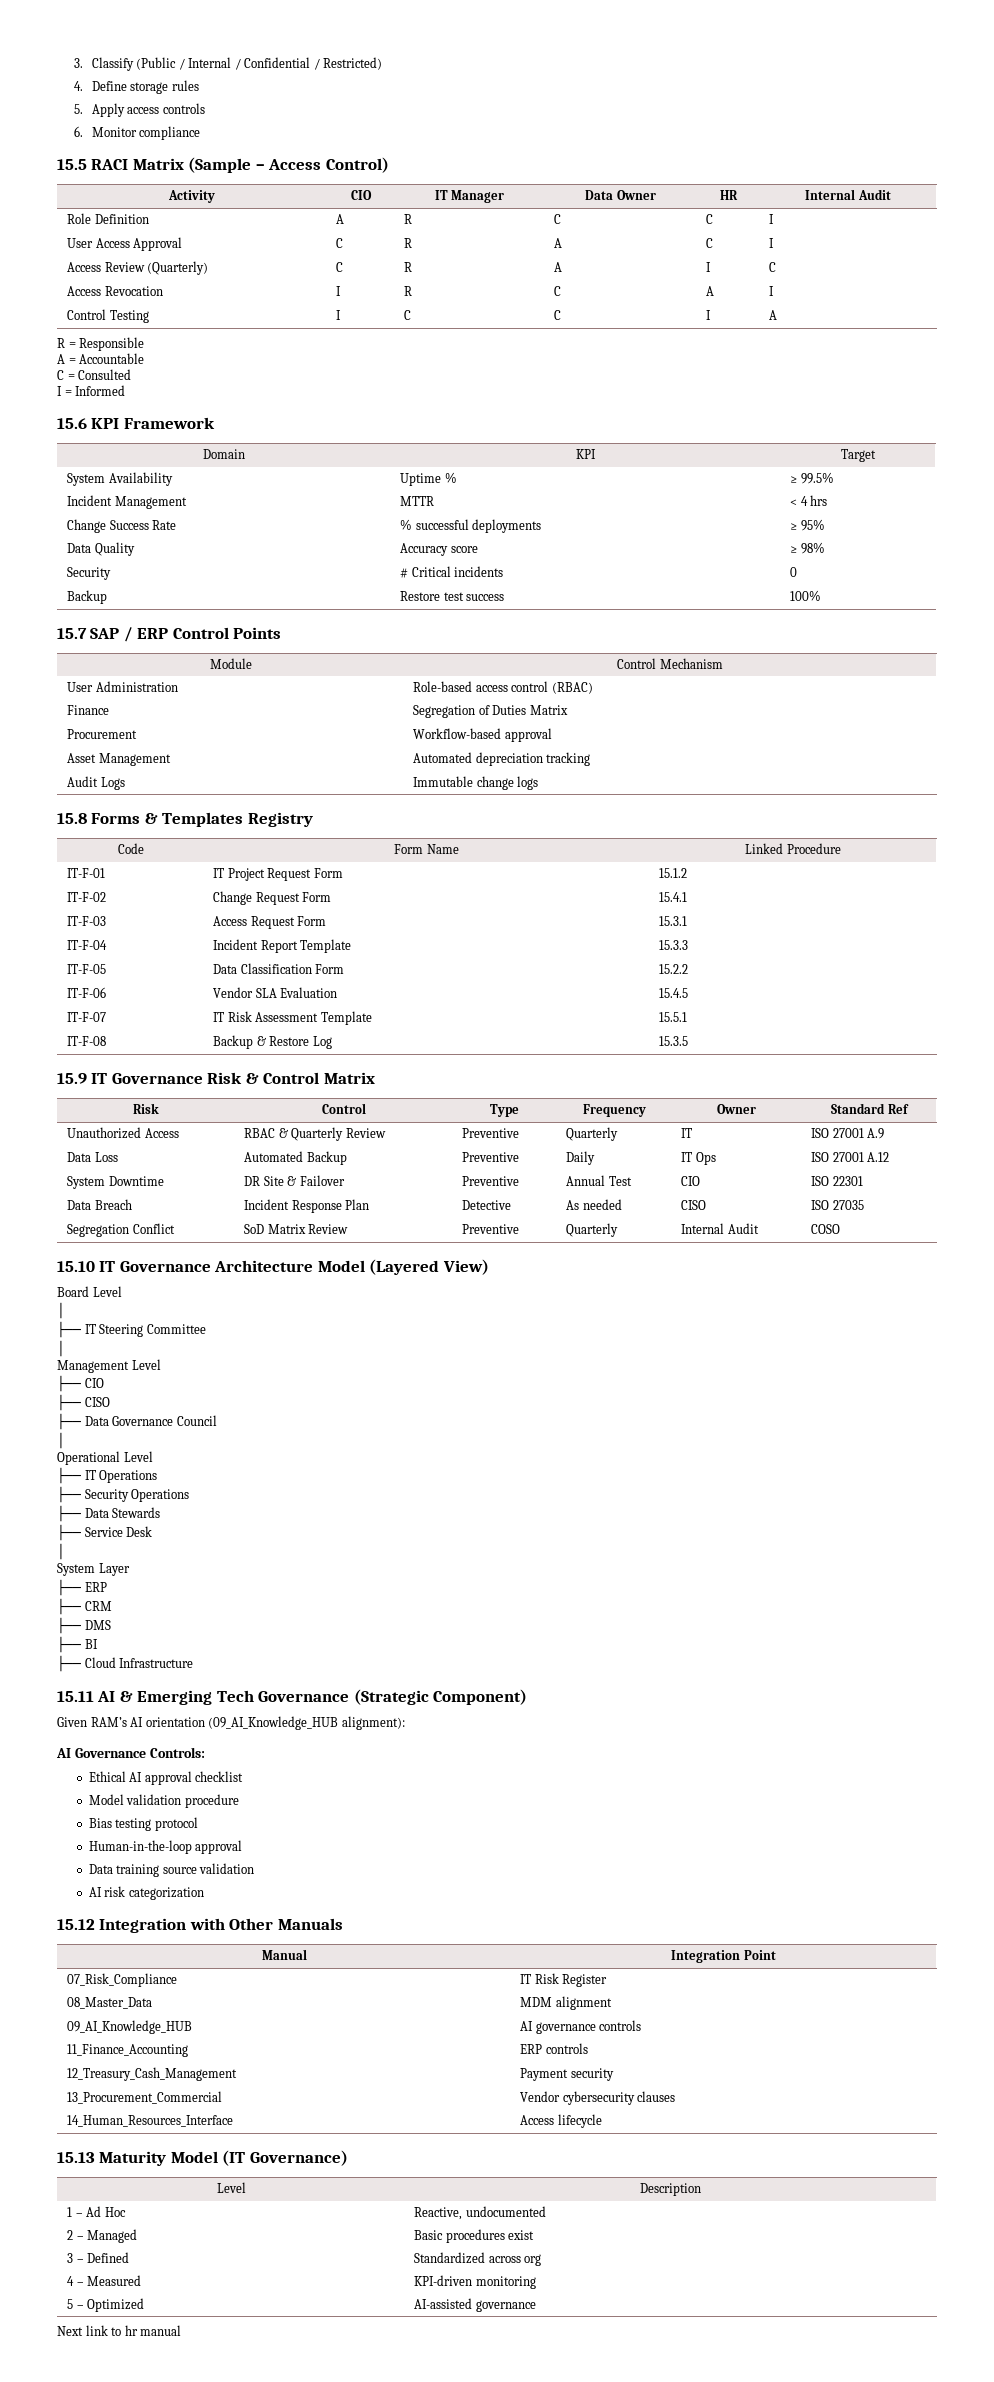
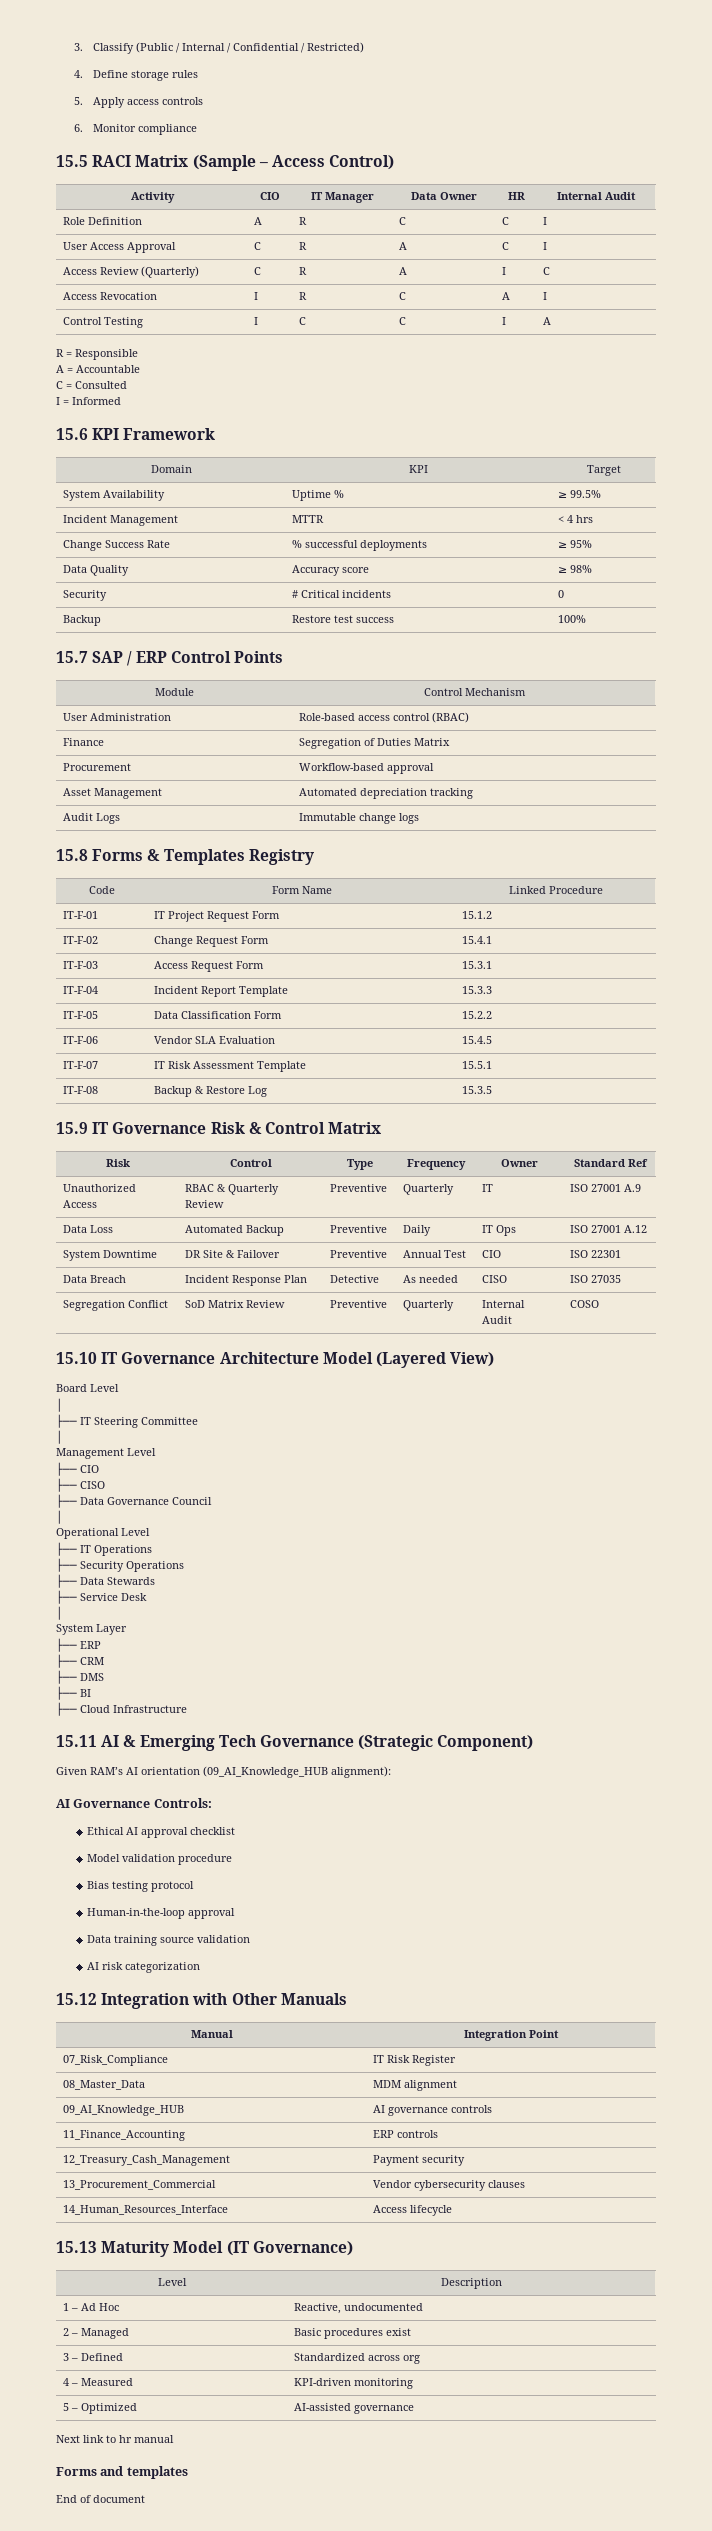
+ Forms and templates
+ End of document

